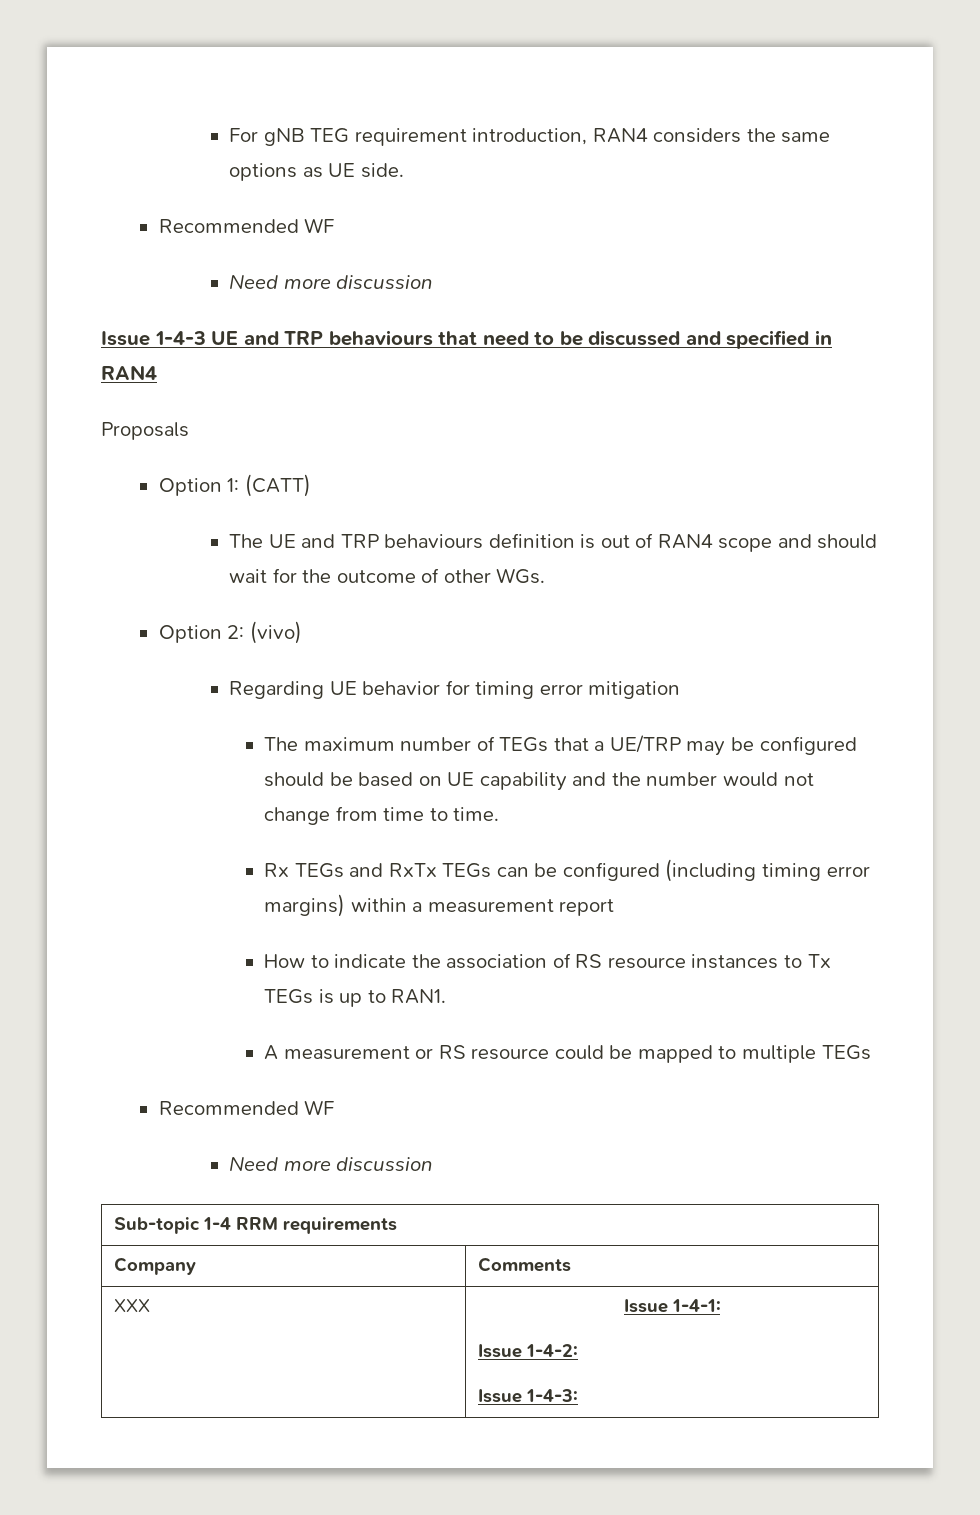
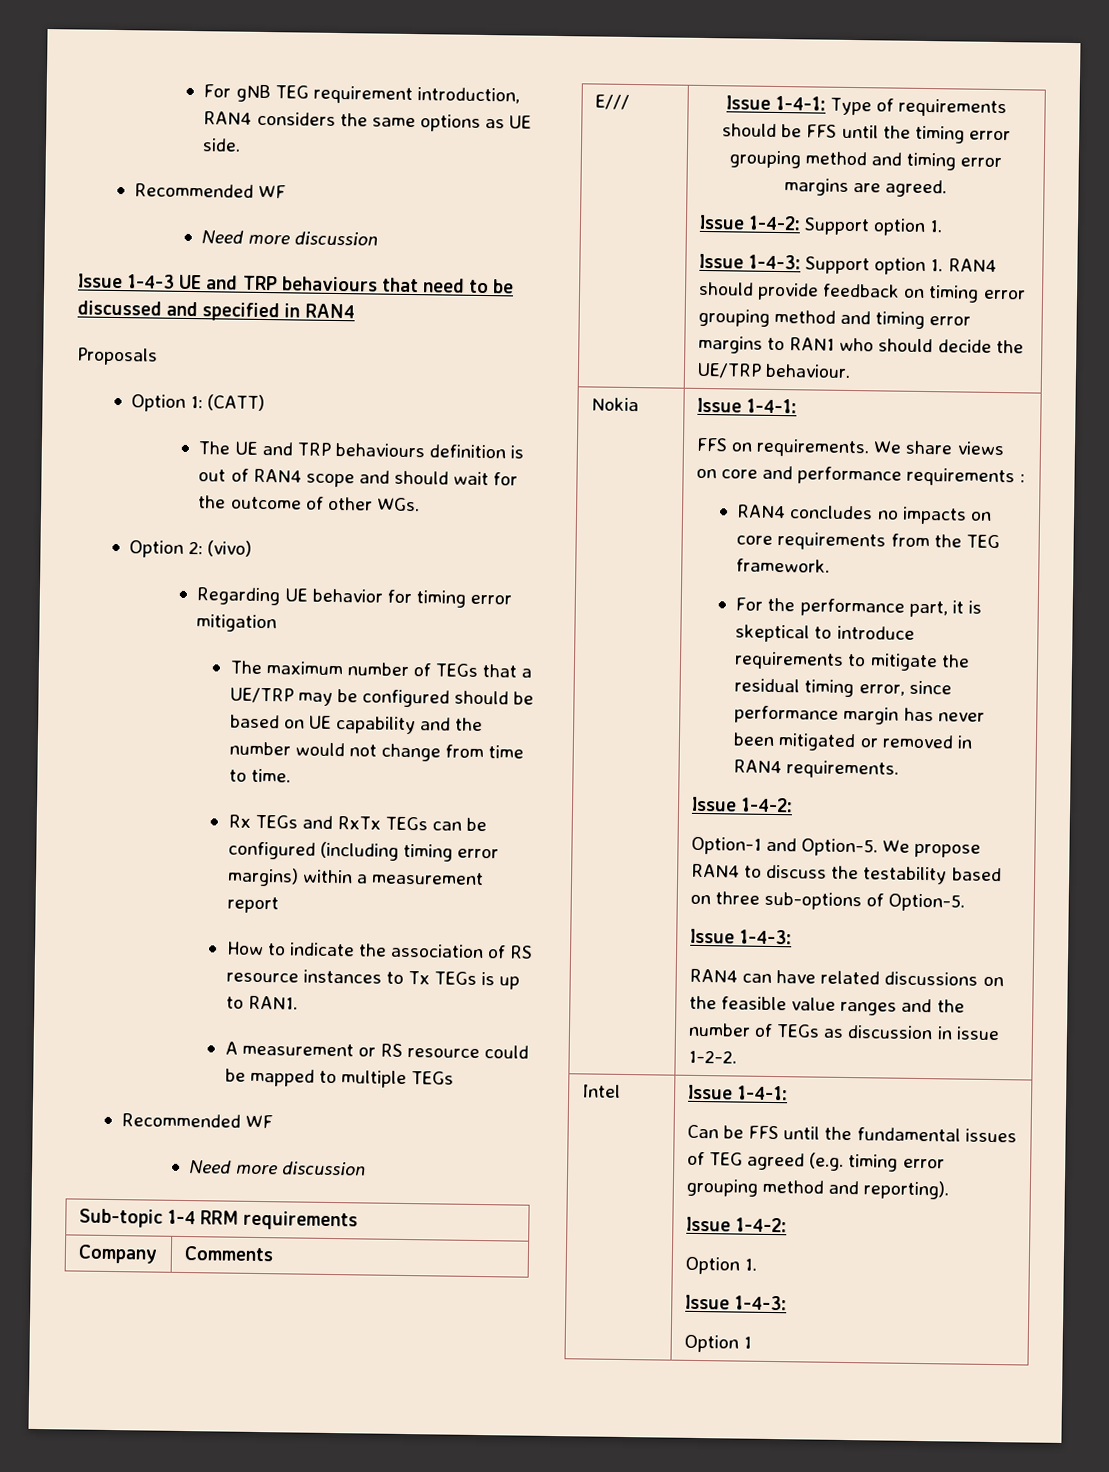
- XXX | Issue 1-4-1:
+ E/// | Issue 1-4-1: Type of requirements should be FFS until the timing error grouping method and timing error margins are agreed.
+ Issue 1-4-2: Support option 1.
+ Issue 1-4-3: Support option 1. RAN4 should provide feedback on timing error grouping method and timing error margins to RAN1 who should decide the UE/TRP behaviour.
+ Nokia | Issue 1-4-1:
+ FFS on requirements. We share views on core and performance requirements :
+ RAN4 concludes no impacts on core requirements from the TEG framework.
+ For the performance part, it is skeptical to introduce requirements to mitigate the residual timing error, since performance margin has never been mitigated or removed in RAN4 requirements.
  Issue 1-4-2:
+ Option-1 and Option-5. We propose RAN4 to discuss the testability based on three sub-options of Option-5.
  Issue 1-4-3:
+ RAN4 can have related discussions on the feasible value ranges and the number of TEGs as discussion in issue 1-2-2.
+ Intel | Issue 1-4-1:
+ Can be FFS until the fundamental issues of TEG agreed (e.g. timing error grouping method and reporting).
+ Issue 1-4-2:
+ Option 1.
+ Issue 1-4-3:
+ Option 1

